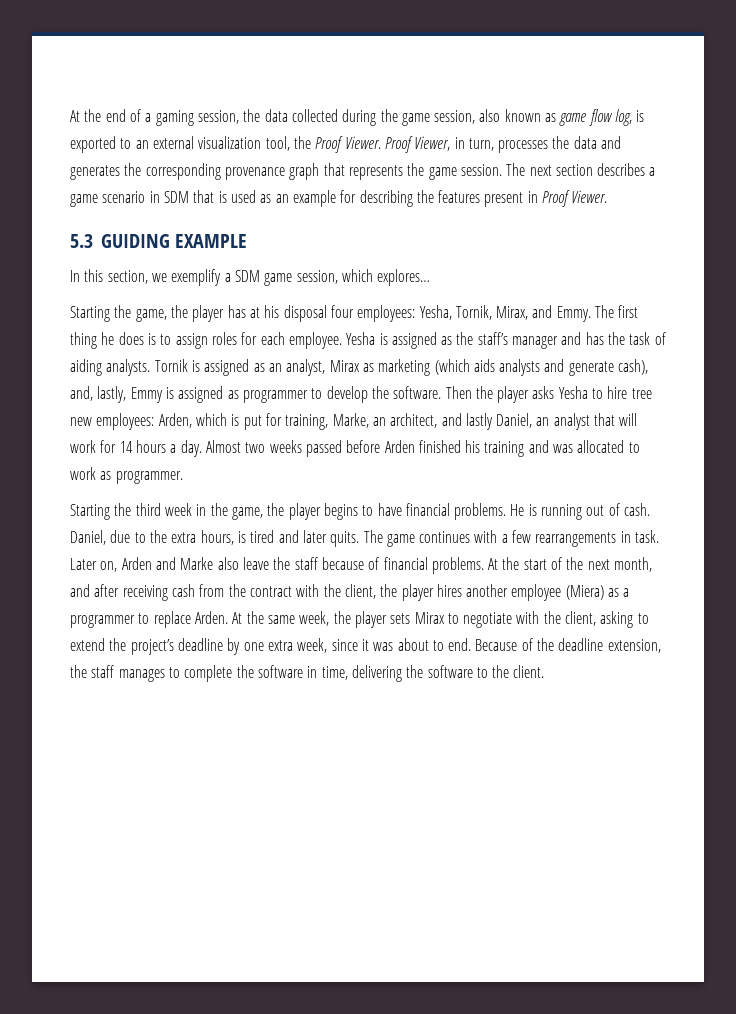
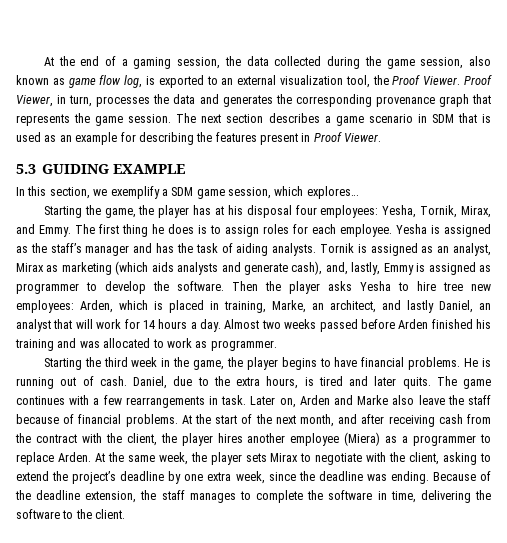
- Then the player asks Yesha to hire tree new employees: Arden, which is put for training, Marke, an architect, and lastly Daniel, an analyst that will work for 14 hours a day.
+ Then the player asks Yesha to hire tree new employees: Arden, which is placed in training, Marke, an architect, and lastly Daniel, an analyst that will work for 14 hours a day.
- At the same week, the player sets Mirax to negotiate with the client, asking to extend the project’s deadline by one extra week, since it was about to end.
+ At the same week, the player sets Mirax to negotiate with the client, asking to extend the project’s deadline by one extra week, since the deadline was ending.

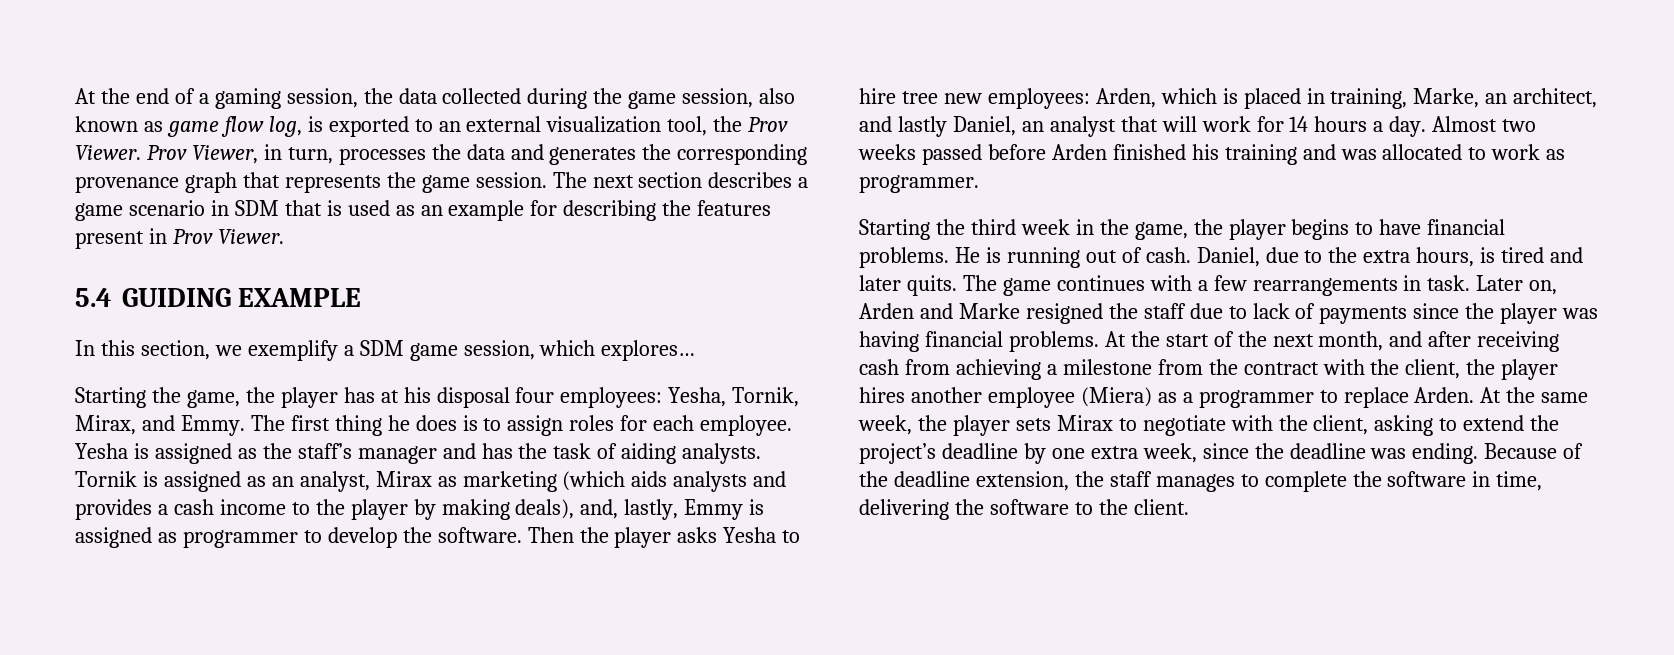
- At the end of a gaming session, the data collected during the game session, also known as game flow log, is exported to an external visualization tool, the Proof Viewer. Proof Viewer, in turn, processes the data and generates the corresponding provenance graph that represents the game session.
+ At the end of a gaming session, the data collected during the game session, also known as game flow log, is exported to an external visualization tool, the Prov Viewer. Prov Viewer, in turn, processes the data and generates the corresponding provenance graph that represents the game session.
- The next section describes a game scenario in SDM that is used as an example for describing the features present in Proof Viewer.
+ The next section describes a game scenario in SDM that is used as an example for describing the features present in Prov Viewer.
- 5.3 GUIDING EXAMPLE
+ 5.4 GUIDING EXAMPLE
- Tornik is assigned as an analyst, Mirax as marketing (which aids analysts and generate cash), and, lastly, Emmy is assigned as programmer to develop the software.
+ Tornik is assigned as an analyst, Mirax as marketing (which aids analysts and provides a cash income to the player by making deals), and, lastly, Emmy is assigned as programmer to develop the software.
- Later on, Arden and Marke also leave the staff because of financial problems.
+ Later on, Arden and Marke resigned the staff due to lack of payments since the player was having financial problems.
- At the start of the next month, and after receiving cash from the contract with the client, the player hires another employee (Miera) as a programmer to replace Arden.
+ At the start of the next month, and after receiving cash from achieving a milestone from the contract with the client, the player hires another employee (Miera) as a programmer to replace Arden.

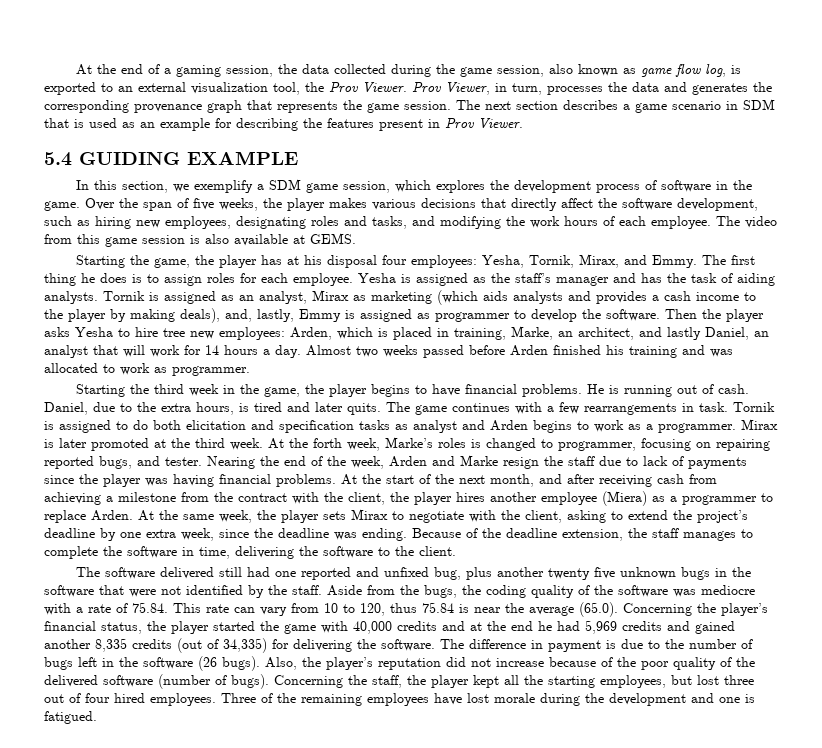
- In this section, we exemplify a SDM game session, which explores…
+ In this section, we exemplify a SDM game session, which explores the development process of software in the game. Over the span of five weeks, the player makes various decisions that directly affect the software development, such as hiring new employees, designating roles and tasks, and modifying the work hours of each employee. The video from this game session is also available at GEMS.
- Later on, Arden and Marke resigned the staff due to lack of payments since the player was having financial problems.
+ Tornik is assigned to do both elicitation and specification tasks as analyst and Arden begins to work as a programmer. Mirax is later promoted at the third week. At the forth week, Marke’s roles is changed to programmer, focusing on repairing reported bugs, and tester. Nearing the end of the week, Arden and Marke resign the staff due to lack of payments since the player was having financial problems.
+ The software delivered still had one reported and unfixed bug, plus another twenty five unknown bugs in the software that were not identified by the staff. Aside from the bugs, the coding quality of the software was mediocre with a rate of 75.84. This rate can vary from 10 to 120, thus 75.84 is near the average (65.0). Concerning the player’s financial status, the player started the game with 40,000 credits and at the end he had 5,969 credits and gained another 8,335 credits (out of 34,335) for delivering the software. The difference in payment is due to the number of bugs left in the software (26 bugs). Also, the player’s reputation did not increase because of the poor quality of the delivered software (number of bugs). Concerning the staff, the player kept all the starting employees, but lost three out of four hired employees. Three of the remaining employees have lost morale during the development and one is fatigued.

